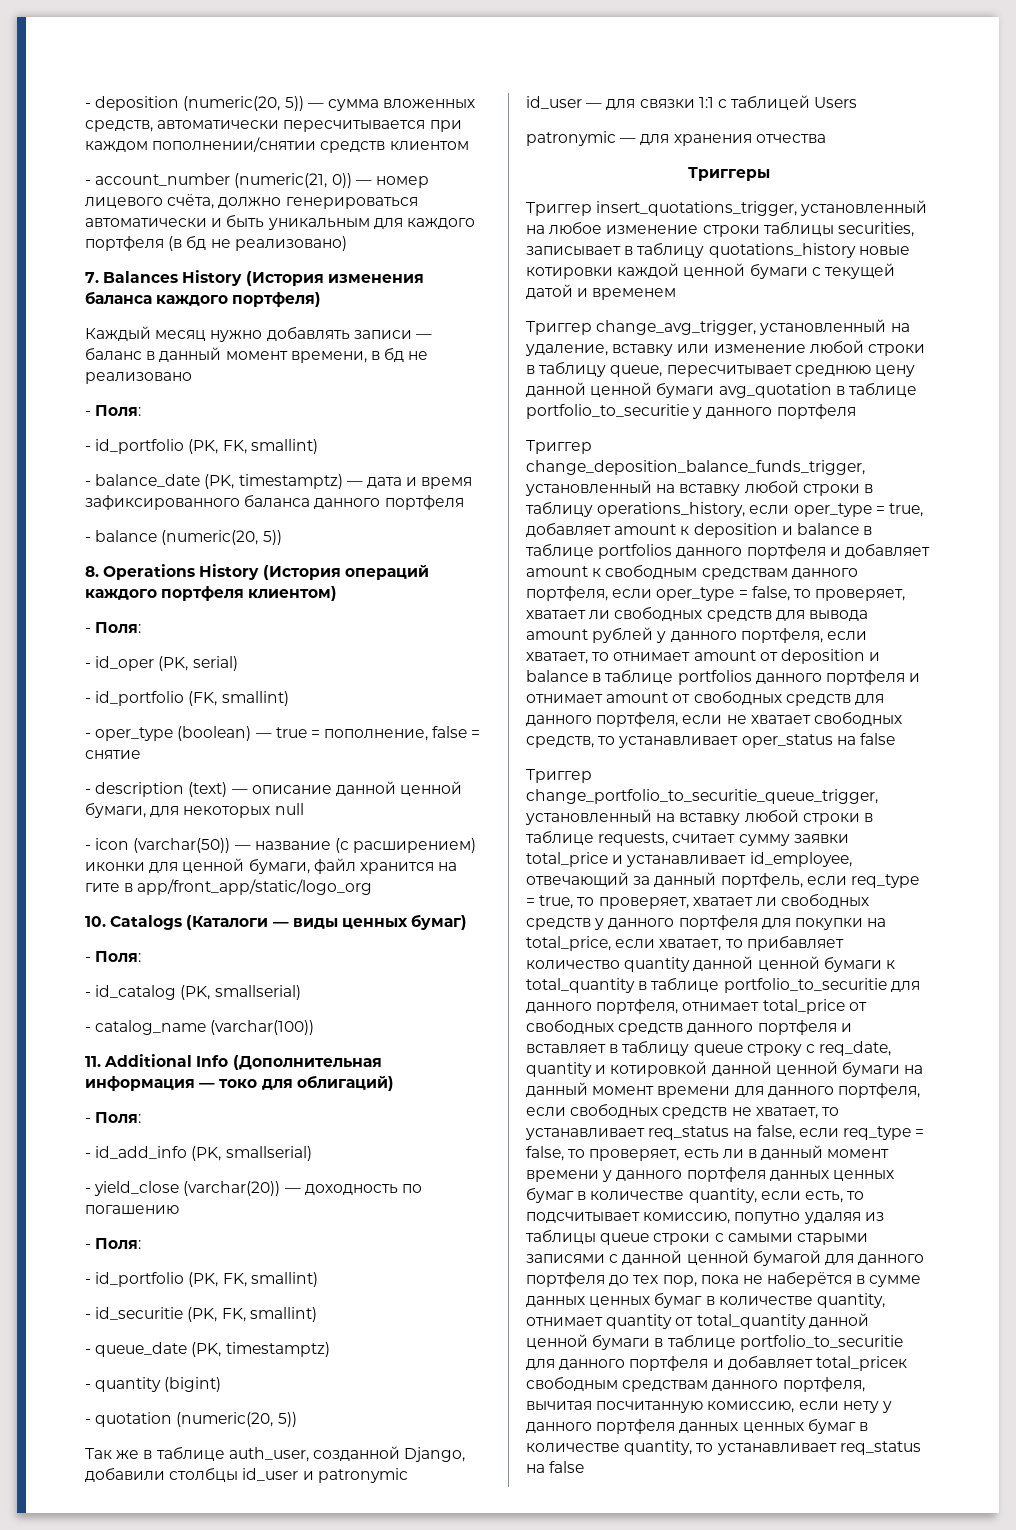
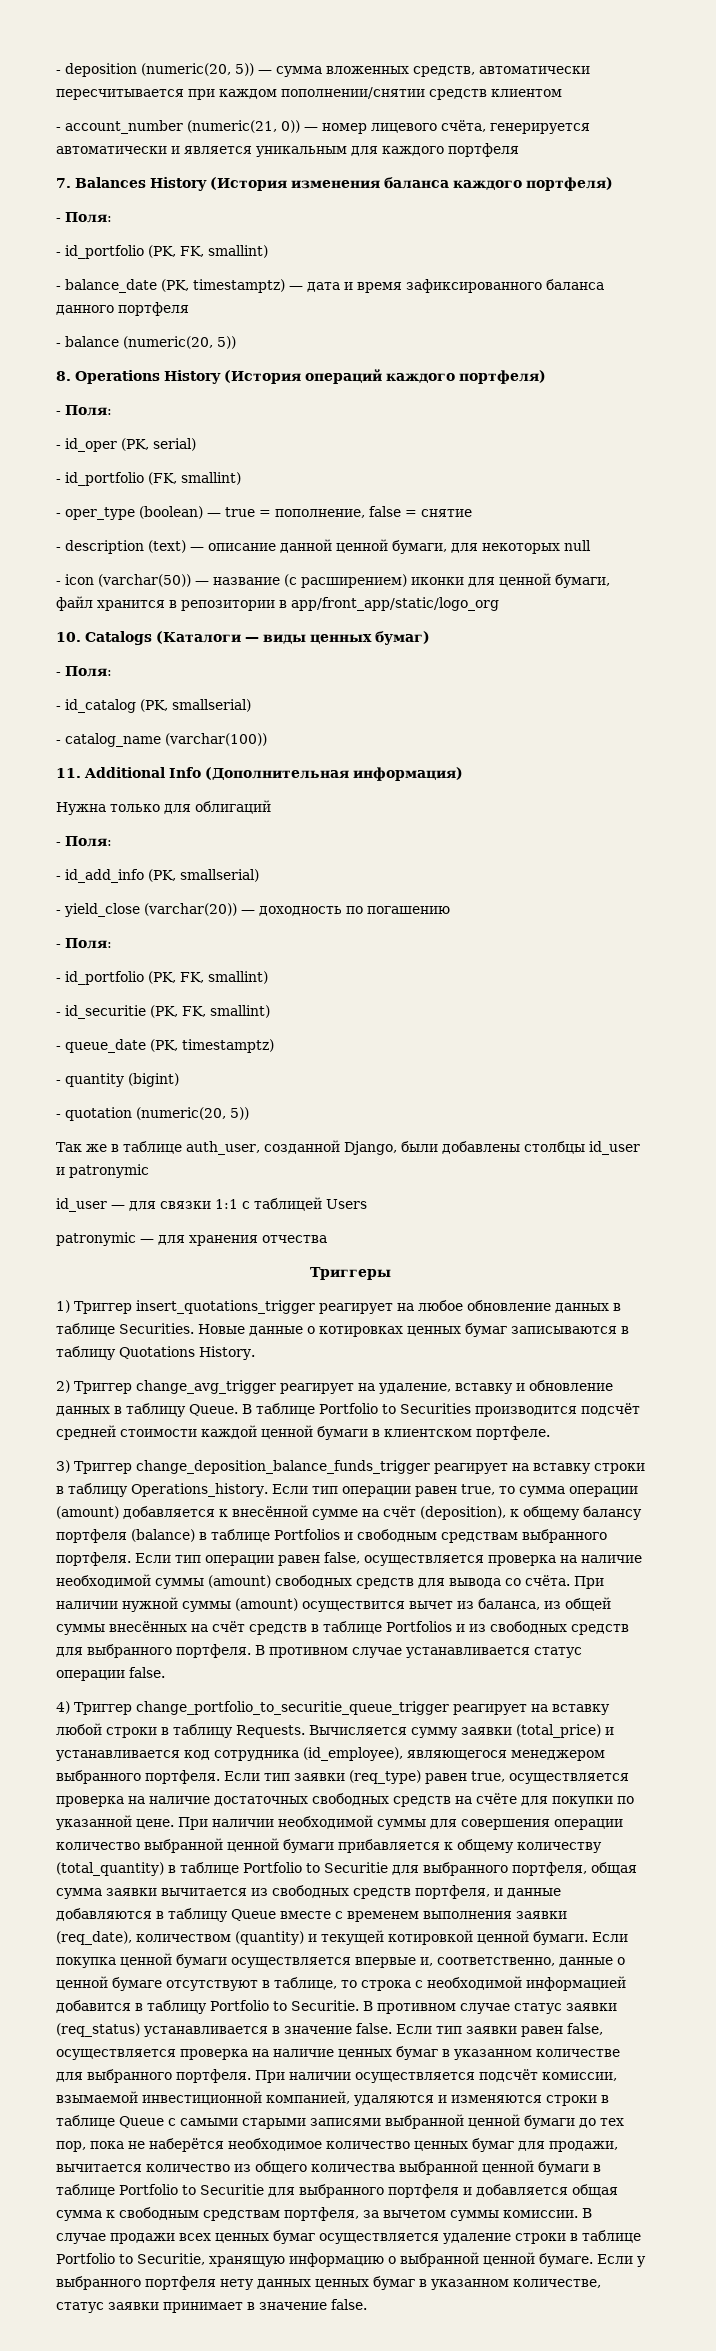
- - account_number (numeric(21, 0)) — номер лицевого счёта, должно генерироваться автоматически и быть уникальным для каждого портфеля (в бд не реализовано)
+ - account_number (numeric(21, 0)) — номер лицевого счёта, генерируется автоматически и является уникальным для каждого портфеля
- Каждый месяц нужно добавлять записи — баланс в данный момент времени, в бд не реализовано
- 8. Operations History (История операций каждого портфеля клиентом)
+ 8. Operations History (История операций каждого портфеля)
- - icon (varchar(50)) — название (с расширением) иконки для ценной бумаги, файл хранится на гите в app/front_app/static/logo_org
+ - icon (varchar(50)) — название (с расширением) иконки для ценной бумаги, файл хранится в репозитории в app/front_app/static/logo_org
- 11. Additional Info (Дополнительная информация — токо для облигаций)
+ 11. Additional Info (Дополнительная информация)
+ Нужна только для облигаций
- Так же в таблице auth_user, созданной Django, добавили столбцы id_user и patronymic
+ Так же в таблице auth_user, созданной Django, были добавлены столбцы id_user и patronymic
- Триггер insert_quotations_trigger, установленный на любое изменение строки таблицы securities, записывает в таблицу quotations_history новые котировки каждой ценной бумаги с текущей датой и временем
- Триггер change_avg_trigger, установленный на удаление, вставку или изменение любой строки в таблицу queue, пересчитывает среднюю цену данной ценной бумаги avg_quotation в таблице portfolio_to_securitie у данного портфеля
- Триггер change_deposition_balance_funds_trigger, установленный на вставку любой строки в таблицу operations_history, если oper_type = true, добавляет amount к deposition и balance в таблице portfolios данного портфеля и добавляет amount к свободным средствам данного портфеля, если oper_type = false, то проверяет, хватает ли свободных средств для вывода amount рублей у данного портфеля, если хватает, то отнимает amount от deposition и balance в таблице portfolios данного портфеля и отнимает amount от свободных средств для данного портфеля, если не хватает свободных средств, то устанавливает oper_status на false
- Триггер change_portfolio_to_securitie_queue_trigger, установленный на вставку любой строки в таблице requests, считает сумму заявки total_price и устанавливает id_employee, отвечающий за данный портфель, если req_type = true, то проверяет, хватает ли свободных средств у данного портфеля для покупки на total_price, если хватает, то прибавляет количество quantity данной ценной бумаги к total_quantity в таблице portfolio_to_securitie для данного портфеля, отнимает total_price от свободных средств данного портфеля и вставляет в таблицу queue строку с req_date, quantity и котировкой данной ценной бумаги на данный момент времени для данного портфеля, если свободных средств не хватает, то устанавливает req_status на false, если req_type = false, то проверяет, есть ли в данный момент времени у данного портфеля данных ценных бумаг в количестве quantity, если есть, то подсчитывает комиссию, попутно удаляя из таблицы queue строки с самыми старыми записями с данной ценной бумагой для данного портфеля до тех пор, пока не наберётся в сумме данных ценных бумаг в количестве quantity, отнимает quantity от total_quantity данной ценной бумаги в таблице portfolio_to_securitie для данного портфеля и добавляет total_priceк свободным средствам данного портфеля, вычитая посчитанную комиссию, если нету у данного портфеля данных ценных бумаг в количестве quantity, то устанавливает req_status на false
+ 1) Триггер insert_quotations_trigger реагирует на любое обновление данных в таблице Securities. Новые данные о котировках ценных бумаг записываются в таблицу Quotations History.
+ 2) Триггер change_avg_trigger реагирует на удаление, вставку и обновление данных в таблицу Queue. В таблице Portfolio to Securities производится подсчёт средней стоимости каждой ценной бумаги в клиентском портфеле.
+ 3) Триггер change_deposition_balance_funds_trigger реагирует на вставку строки в таблицу Operations_history. Если тип операции равен true, то сумма операции (amount) добавляется к внесённой сумме на счёт (deposition), к общему балансу портфеля (balance) в таблице Portfolios и свободным средствам выбранного портфеля. Если тип операции равен false, осуществляется проверка на наличие необходимой суммы (amount) свободных средств для вывода со счёта. При наличии нужной суммы (amount) осуществится вычет из баланса, из общей суммы внесённых на счёт средств в таблице Portfolios и из свободных средств для выбранного портфеля. В противном случае устанавливается статус операции false.
+ 4) Триггер change_portfolio_to_securitie_queue_trigger реагирует на вставку любой строки в таблицу Requests. Вычисляется сумму заявки (total_price) и устанавливается код сотрудника (id_employee), являющегося менеджером выбранного портфеля. Если тип заявки (req_type) равен true, осуществляется проверка на наличие достаточных свободных средств на счёте для покупки по указанной цене. При наличии необходимой суммы для совершения операции количество выбранной ценной бумаги прибавляется к общему количеству (total_quantity) в таблице Portfolio to Securitie для выбранного портфеля, общая сумма заявки вычитается из свободных средств портфеля, и данные добавляются в таблицу Queue вместе с временем выполнения заявки (req_date), количеством (quantity) и текущей котировкой ценной бумаги. Если покупка ценной бумаги осуществляется впервые и, соответственно, данные о ценной бумаге отсутствуют в таблице, то строка с необходимой информацией добавится в таблицу Portfolio to Securitie. В противном случае статус заявки (req_status) устанавливается в значение false. Если тип заявки равен false, осуществляется проверка на наличие ценных бумаг в указанном количестве для выбранного портфеля. При наличии осуществляется подсчёт комиссии, взымаемой инвестиционной компанией, удаляются и изменяются строки в таблице Queue с самыми старыми записями выбранной ценной бумаги до тех пор, пока не наберётся необходимое количество ценных бумаг для продажи, вычитается количество из общего количества выбранной ценной бумаги в таблице Portfolio to Securitie для выбранного портфеля и добавляется общая сумма к свободным средствам портфеля, за вычетом суммы комиссии. В случае продажи всех ценных бумаг осуществляется удаление строки в таблице Portfolio to Securitie, хранящую информацию о выбранной ценной бумаге. Если у выбранного портфеля нету данных ценных бумаг в указанном количестве, статус заявки принимает в значение false.

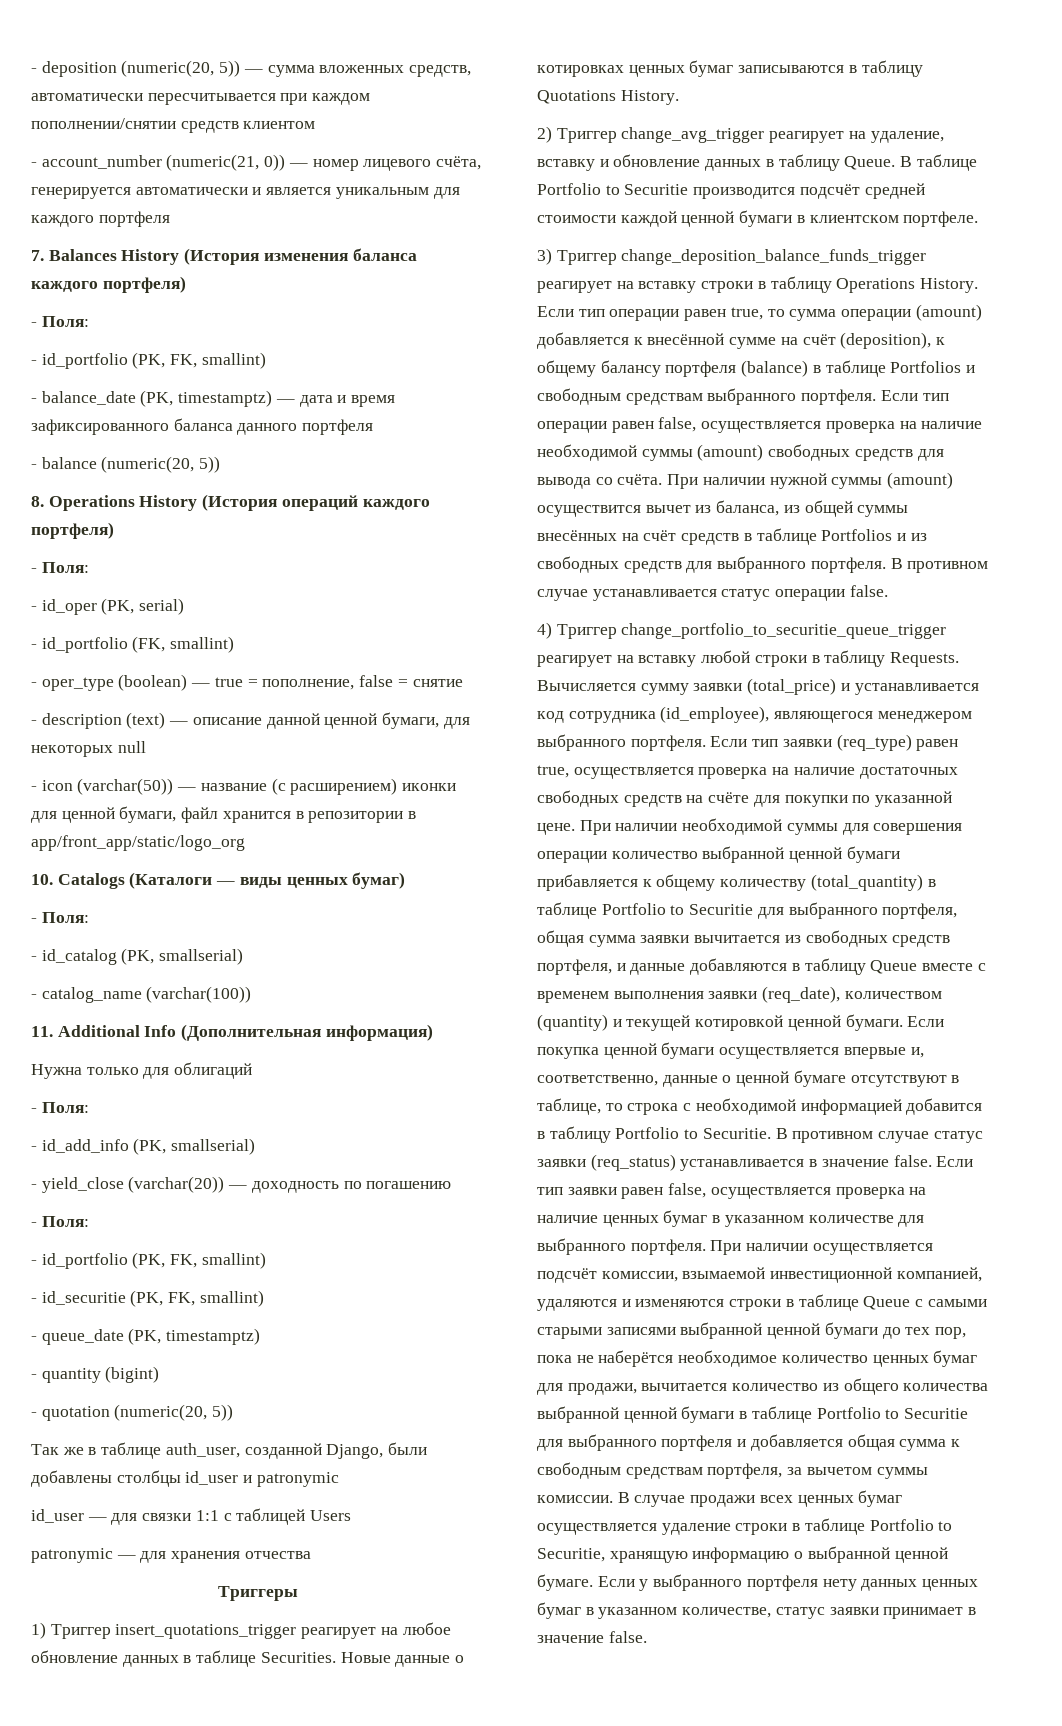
- В таблице Portfolio to Securities производится подсчёт средней стоимости каждой ценной бумаги в клиентском портфеле.
+ В таблице Portfolio to Securitie производится подсчёт средней стоимости каждой ценной бумаги в клиентском портфеле.
- 3) Триггер change_deposition_balance_funds_trigger реагирует на вставку строки в таблицу Operations_history.
+ 3) Триггер change_deposition_balance_funds_trigger реагирует на вставку строки в таблицу Operations History.

